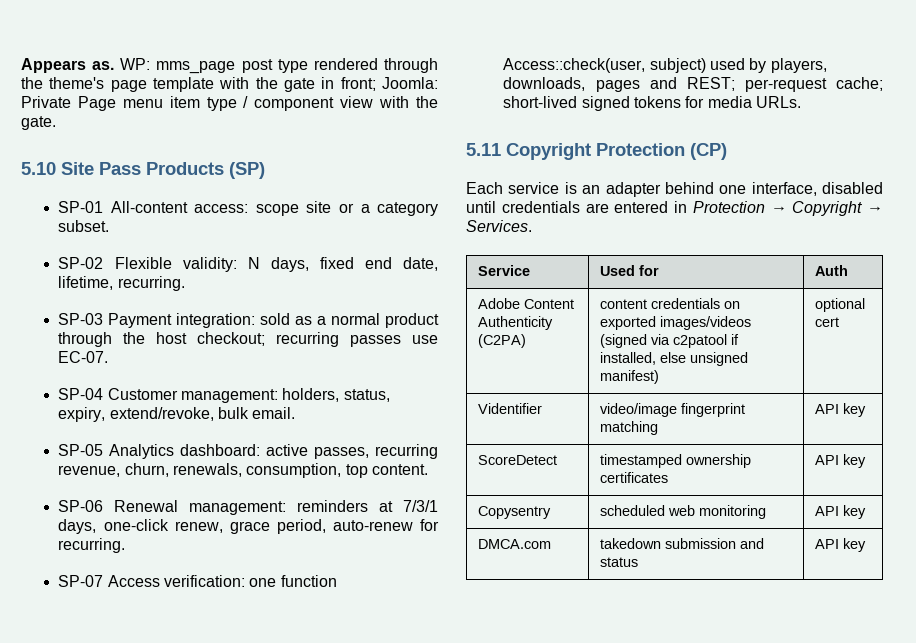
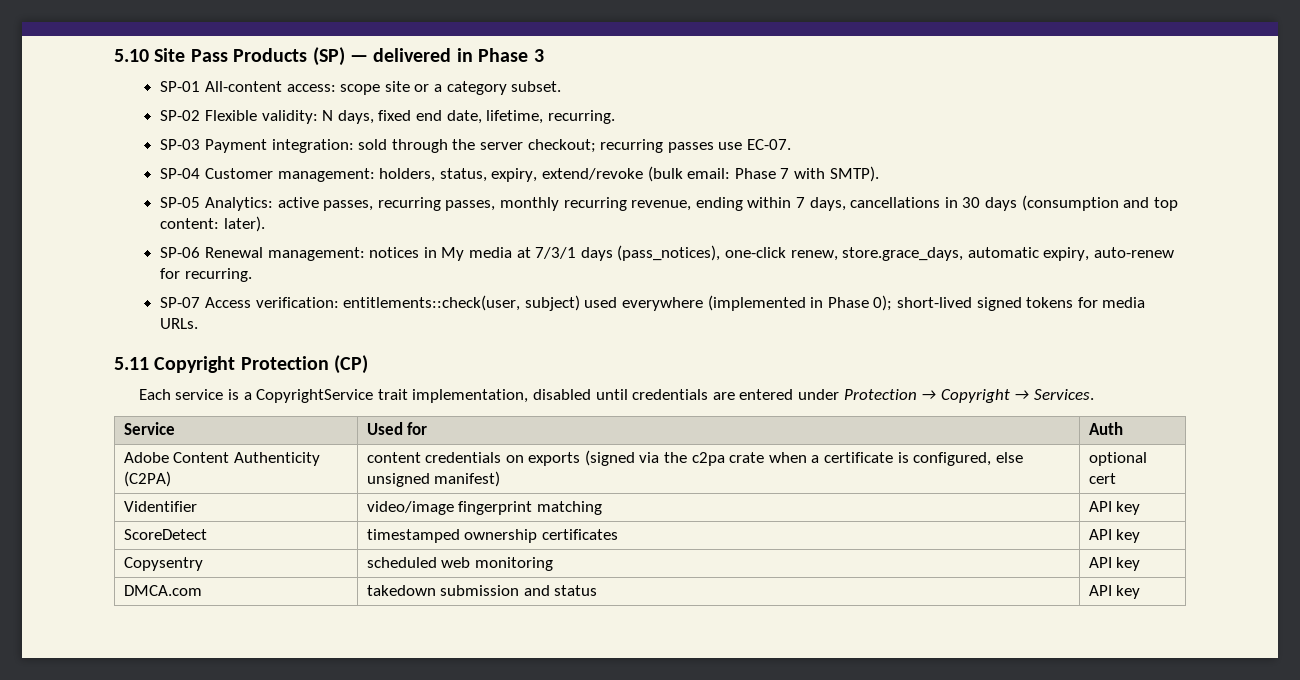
- Appears as. WP: mms_page post type rendered through the theme's page template with the gate in front; Joomla: Private Page menu item type / component view with the gate.
- 5.10 Site Pass Products (SP)
+ 5.10 Site Pass Products (SP) — delivered in Phase 3
- SP-03 Payment integration: sold as a normal product through the host checkout; recurring passes use EC-07.
+ SP-03 Payment integration: sold through the server checkout; recurring passes use EC-07.
- SP-04 Customer management: holders, status, expiry, extend/revoke, bulk email.
+ SP-04 Customer management: holders, status, expiry, extend/revoke (bulk email: Phase 7 with SMTP).
- SP-05 Analytics dashboard: active passes, recurring revenue, churn, renewals, consumption, top content.
- SP-06 Renewal management: reminders at 7/3/1 days, one-click renew, grace period, auto-renew for recurring.
+ SP-05 Analytics: active passes, recurring passes, monthly recurring revenue, ending within 7 days, cancellations in 30 days (consumption and top content: later).
+ SP-06 Renewal management: notices in My media at 7/3/1 days (pass_notices), one-click renew, store.grace_days, automatic expiry, auto-renew for recurring.
- SP-07 Access verification: one function Access::check(user, subject) used by players, downloads, pages and REST; per-request cache; short-lived signed tokens for media URLs.
+ SP-07 Access verification: entitlements::check(user, subject) used everywhere (implemented in Phase 0); short-lived signed tokens for media URLs.
- Each service is an adapter behind one interface, disabled until credentials are entered in Protection → Copyright → Services.
+ Each service is a CopyrightService trait implementation, disabled until credentials are entered under Protection → Copyright → Services.
- Adobe Content Authenticity (C2PA) | content credentials on exported images/videos (signed via c2patool if installed, else unsigned manifest) | optional cert
+ Adobe Content Authenticity (C2PA) | content credentials on exports (signed via the c2pa crate when a certificate is configured, else unsigned manifest) | optional cert

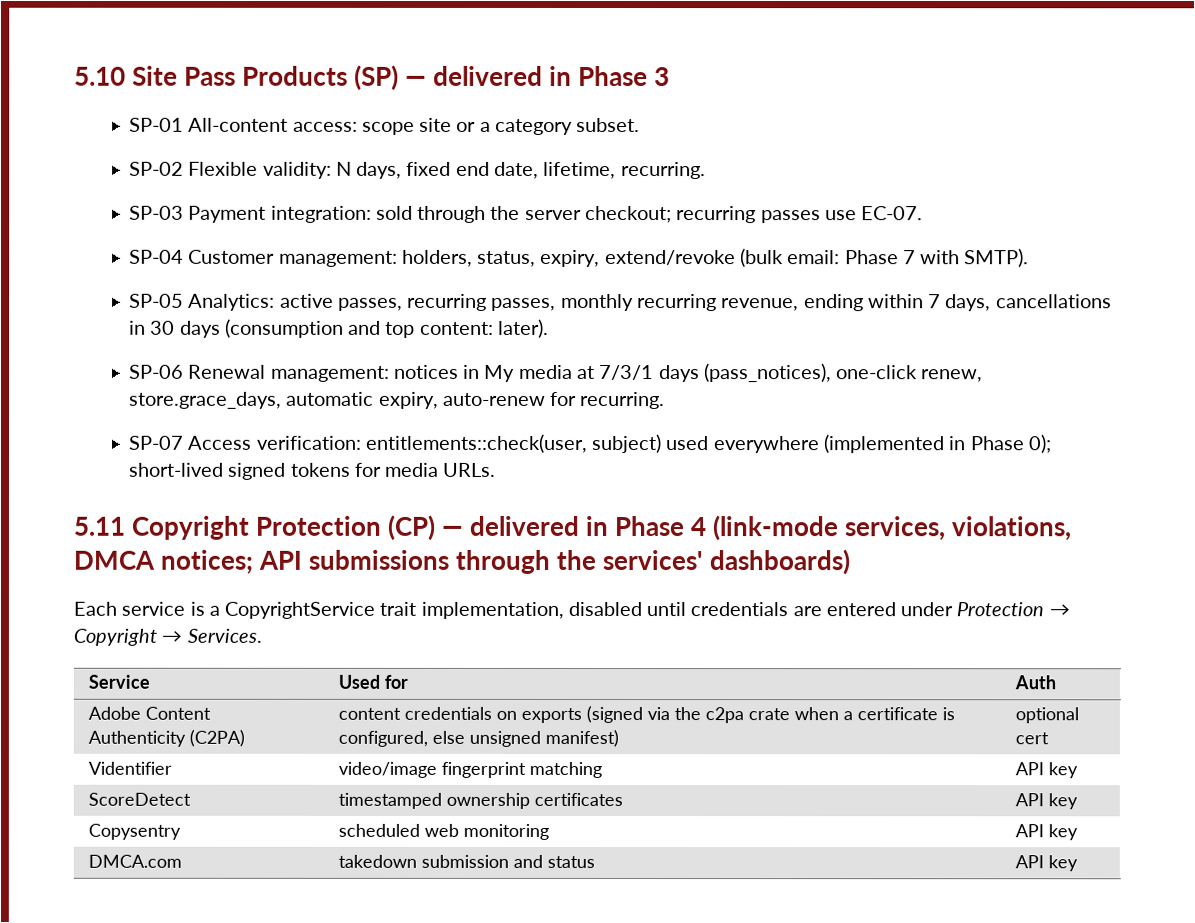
- 5.11 Copyright Protection (CP)
+ 5.11 Copyright Protection (CP) — delivered in Phase 4 (link-mode services, violations, DMCA notices; API submissions through the services' dashboards)

